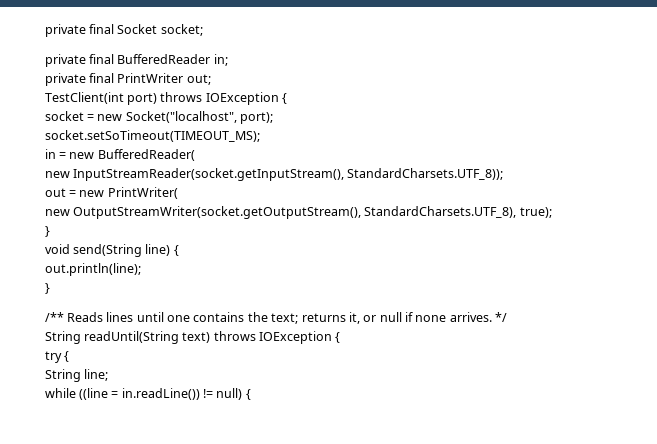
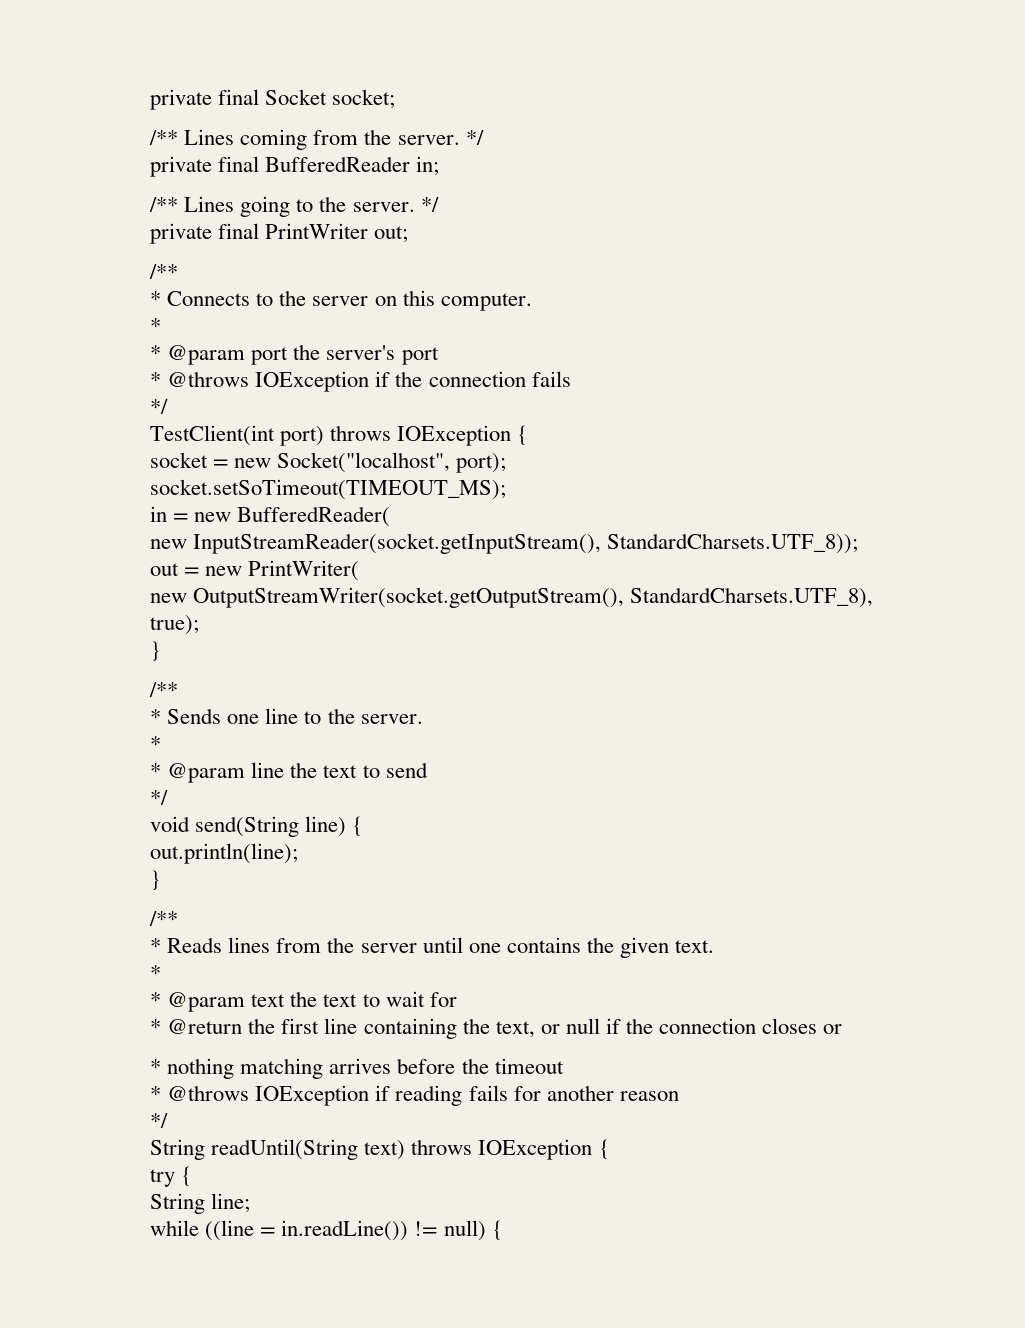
+ /** Lines coming from the server. */
  private final BufferedReader in;
+ /** Lines going to the server. */
  private final PrintWriter out;
+ /**
+ * Connects to the server on this computer.
+ *
+ * @param port the server's port
+ * @throws IOException if the connection fails
+ */
  new OutputStreamWriter(socket.getOutputStream(), StandardCharsets.UTF_8), true);
  }
+ /**
+ * Sends one line to the server.
+ *
+ * @param line the text to send
+ */
  out.println(line);
  }
- /** Reads lines until one contains the text; returns it, or null if none arrives. */
+ /**
+ * Reads lines from the server until one contains the given text.
+ *
+ * @param text the text to wait for
+ * @return the first line containing the text, or null if the connection closes or
+ * nothing matching arrives before the timeout
+ * @throws IOException if reading fails for another reason
+ */

